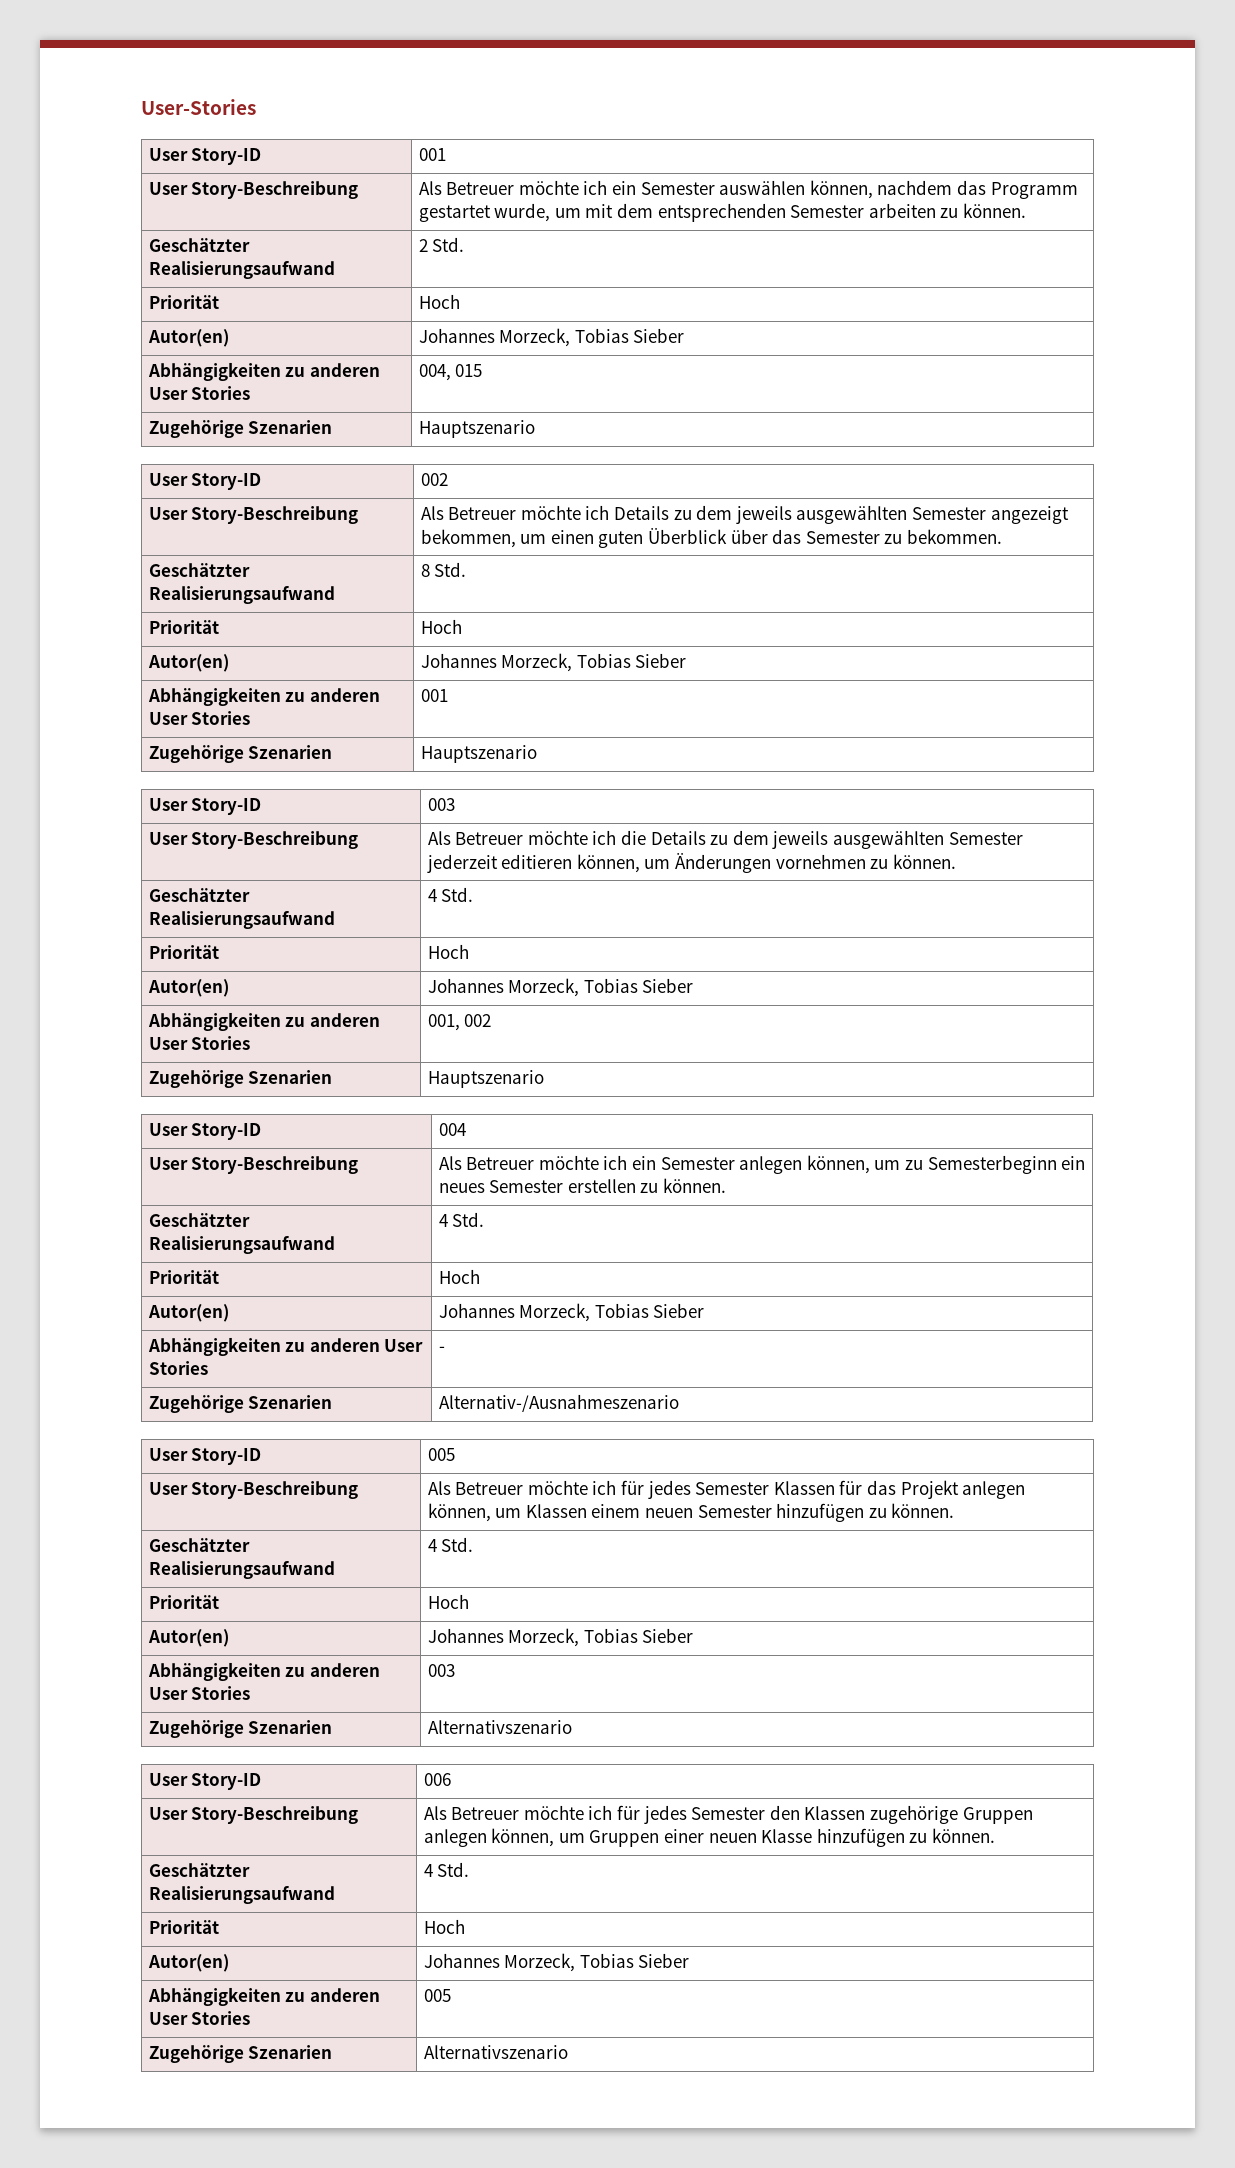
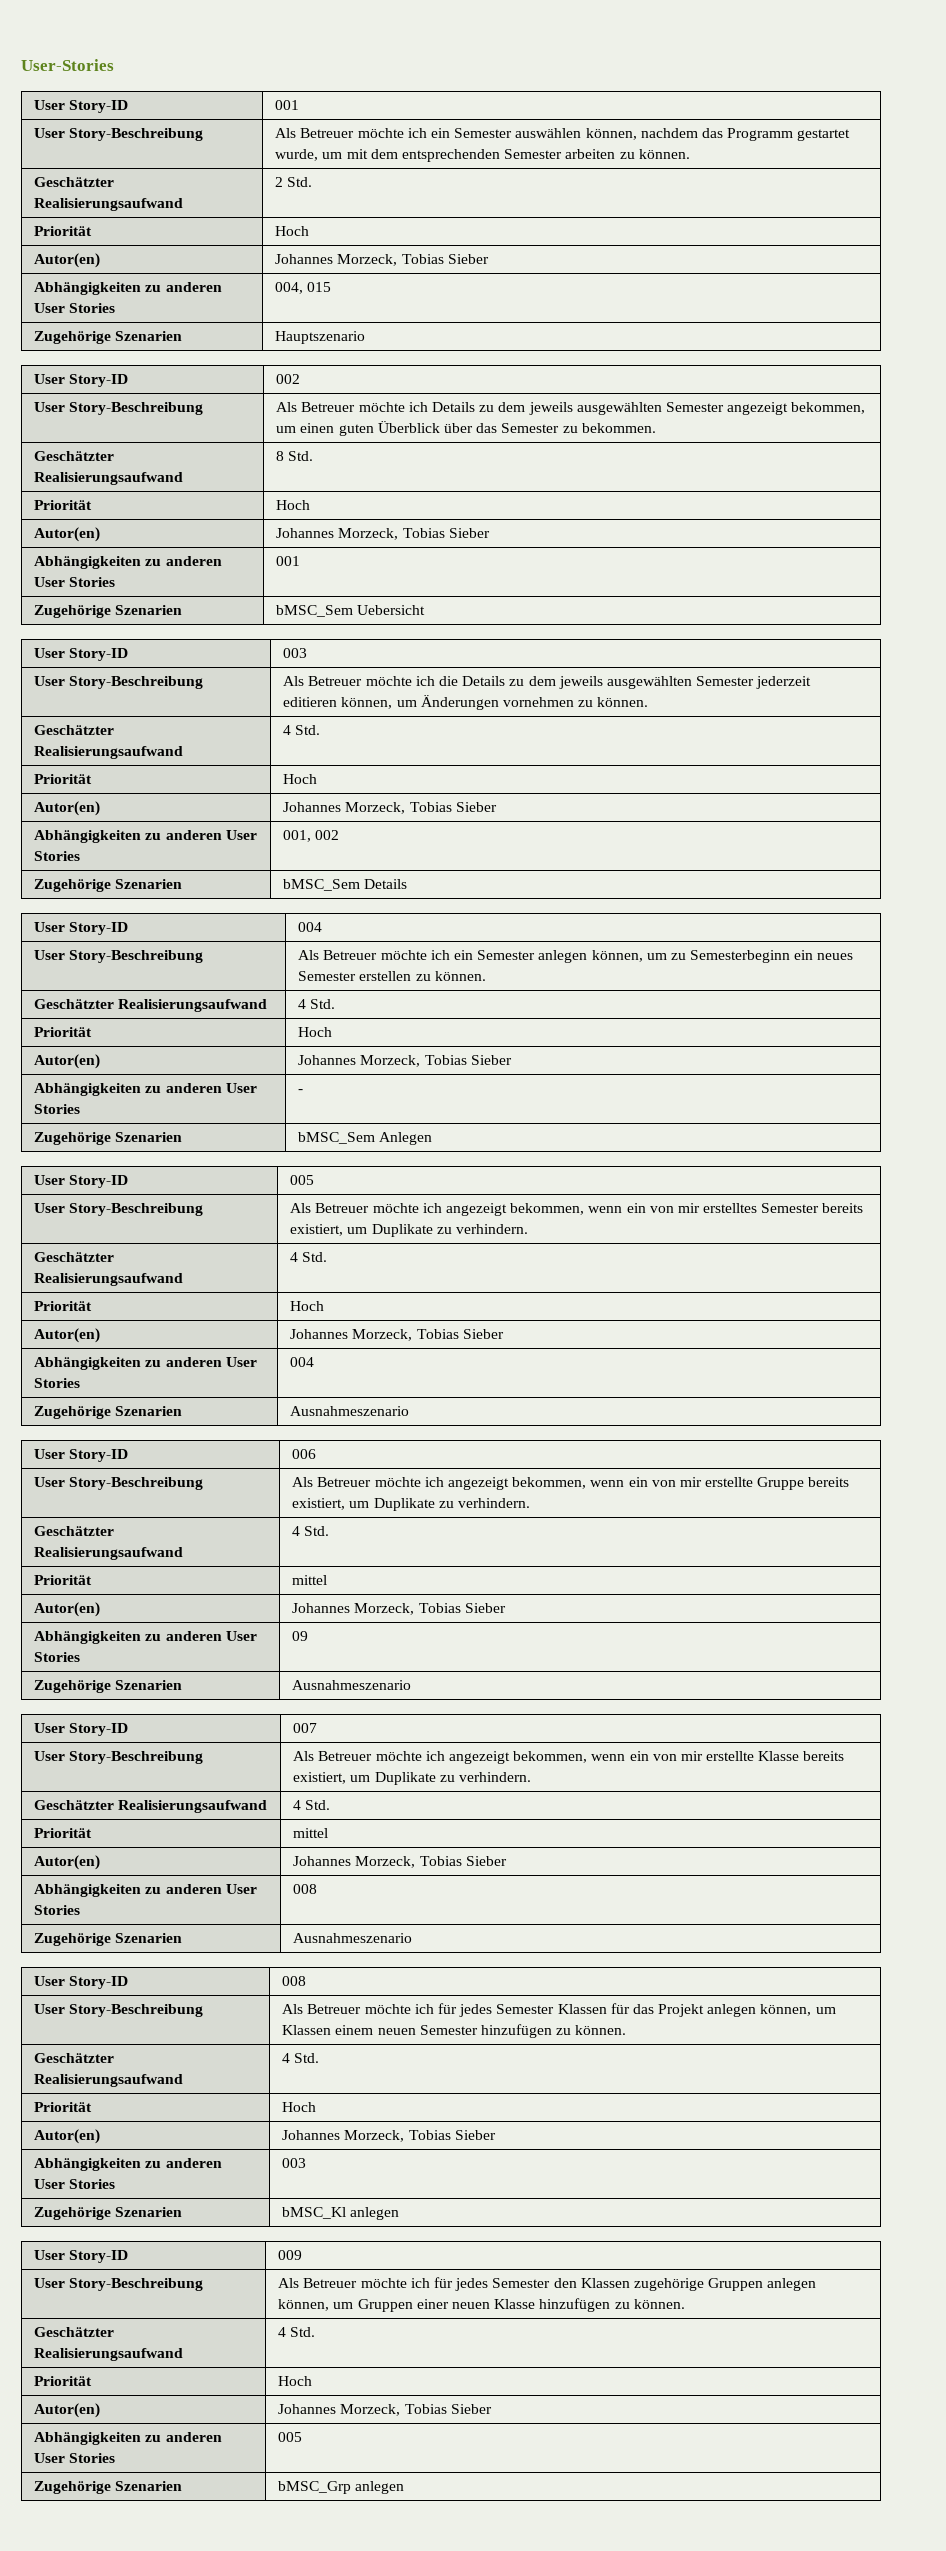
  Abhängigkeiten zu anderen User Stories | 001
- Zugehörige Szenarien | Hauptszenario
+ Zugehörige Szenarien | bMSC_Sem Uebersicht
  Abhängigkeiten zu anderen User Stories | 001, 002
- Zugehörige Szenarien | Hauptszenario
+ Zugehörige Szenarien | bMSC_Sem Details
- Zugehörige Szenarien | Alternativ-/Ausnahmeszenario
+ Zugehörige Szenarien | bMSC_Sem Anlegen
+ User Story-Beschreibung | Als Betreuer möchte ich angezeigt bekommen, wenn ein von mir erstelltes Semester bereits existiert, um Duplikate zu verhindern.
+ Geschätzter Realisierungsaufwand | 4 Std.
+ Priorität | Hoch
+ Autor(en) | Johannes Morzeck, Tobias Sieber
+ Abhängigkeiten zu anderen User Stories | 004
+ Zugehörige Szenarien | Ausnahmeszenario
+ User Story-ID | 006
+ User Story-Beschreibung | Als Betreuer möchte ich angezeigt bekommen, wenn ein von mir erstellte Gruppe bereits existiert, um Duplikate zu verhindern.
+ Geschätzter Realisierungsaufwand | 4 Std.
+ Priorität | mittel
+ Autor(en) | Johannes Morzeck, Tobias Sieber
+ Abhängigkeiten zu anderen User Stories | 09
+ Zugehörige Szenarien | Ausnahmeszenario
+ User Story-ID | 007
+ User Story-Beschreibung | Als Betreuer möchte ich angezeigt bekommen, wenn ein von mir erstellte Klasse bereits existiert, um Duplikate zu verhindern.
+ Geschätzter Realisierungsaufwand | 4 Std.
+ Priorität | mittel
+ Autor(en) | Johannes Morzeck, Tobias Sieber
+ Abhängigkeiten zu anderen User Stories | 008
+ Zugehörige Szenarien | Ausnahmeszenario
+ User Story-ID | 008
  Abhängigkeiten zu anderen User Stories | 003
- Zugehörige Szenarien | Alternativszenario
- User Story-ID | 006
+ Zugehörige Szenarien | bMSC_Kl anlegen
+ User Story-ID | 009
  Abhängigkeiten zu anderen User Stories | 005
- Zugehörige Szenarien | Alternativszenario
+ Zugehörige Szenarien | bMSC_Grp anlegen

